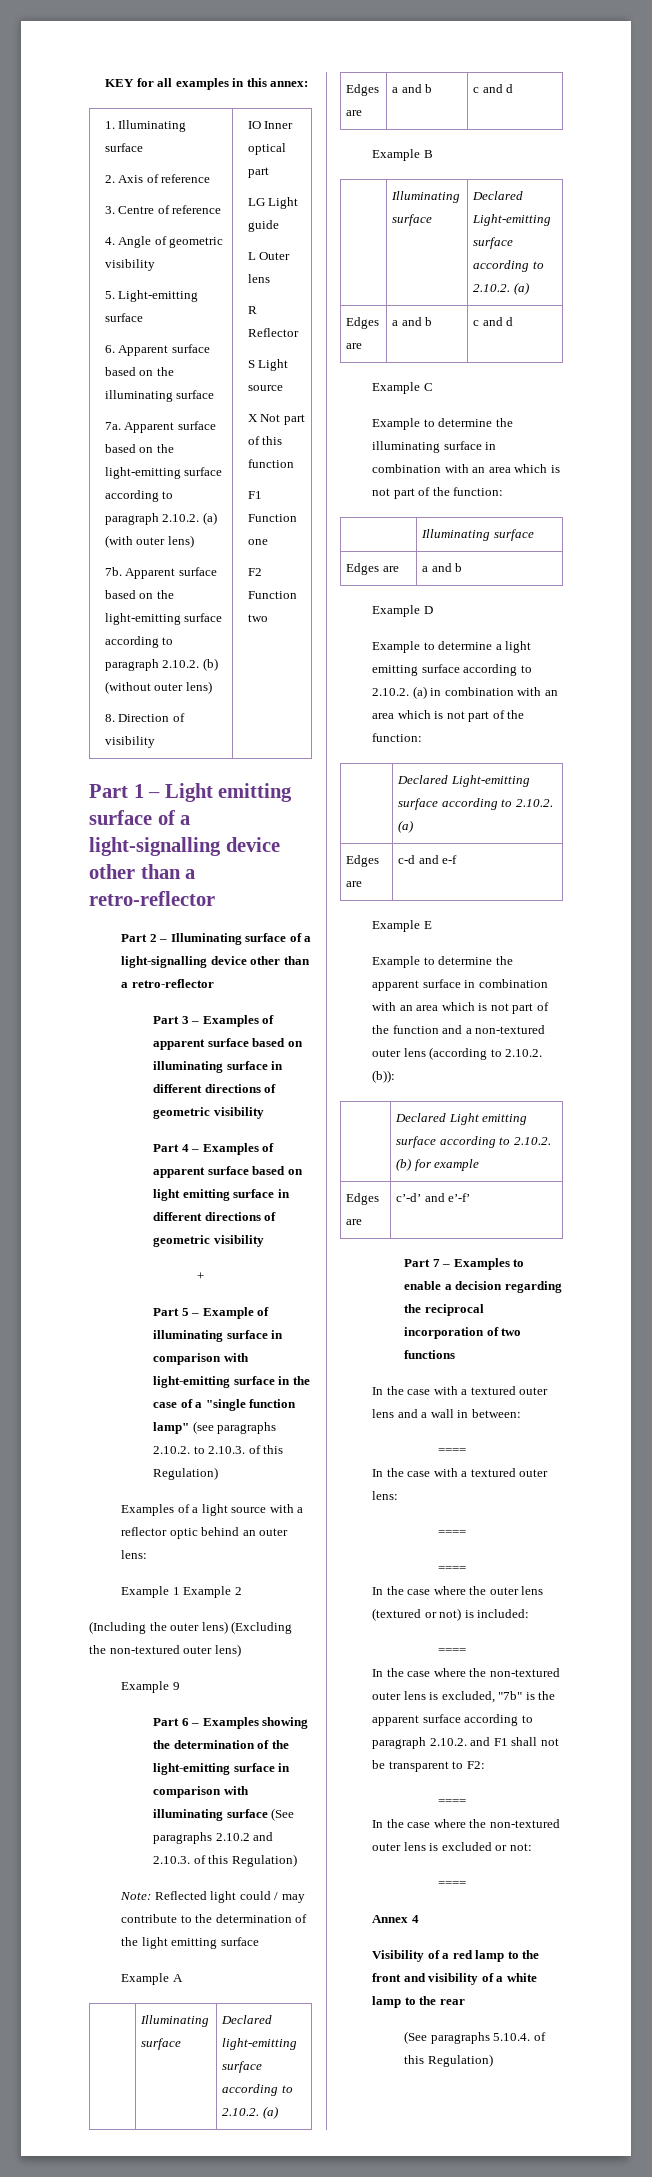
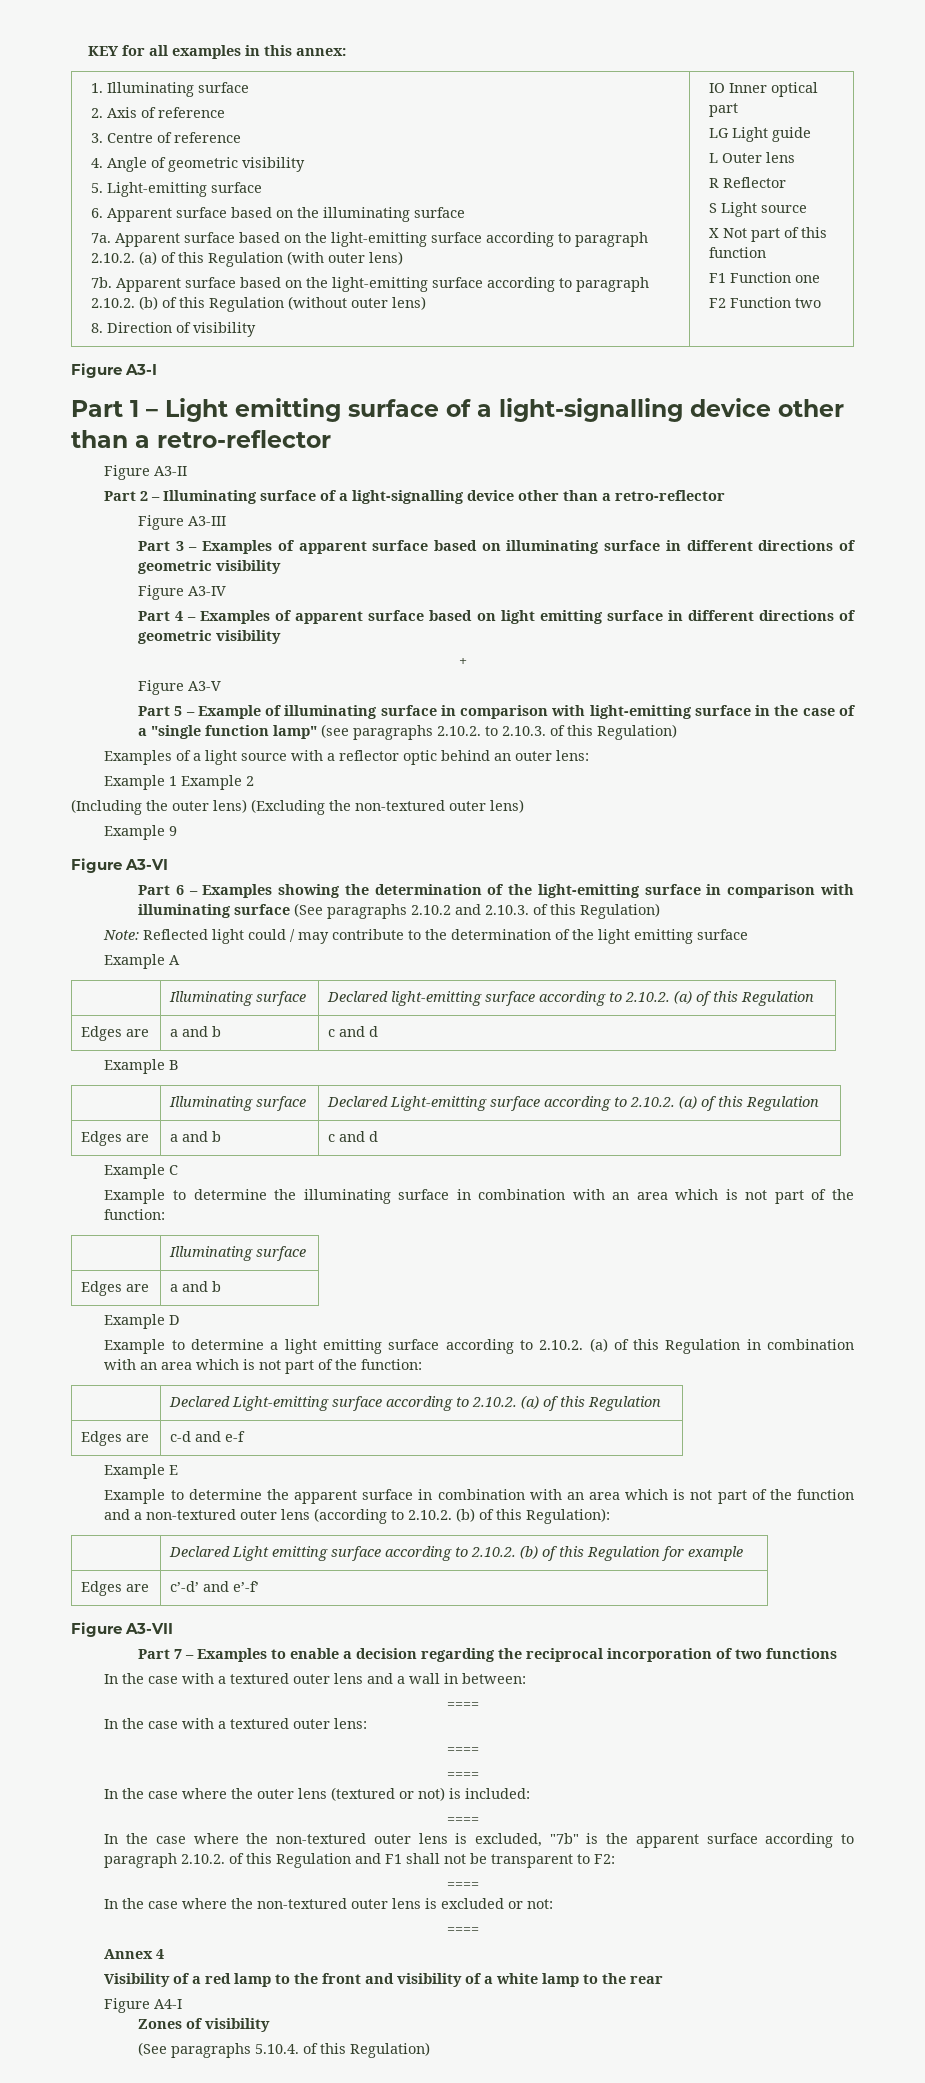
- Apparent surface based on the light-emitting surface according to paragraph 2.10.2. (a) (with outer lens)
+ Apparent surface based on the light-emitting surface according to paragraph 2.10.2. (a) of this Regulation (with outer lens)
- Apparent surface based on the light-emitting surface according to paragraph 2.10.2. (b) (without outer lens)
+ Apparent surface based on the light-emitting surface according to paragraph 2.10.2. (b) of this Regulation (without outer lens)
+ Figure A3-I
+ Figure A3-II
+ Figure A3-III
+ Figure A3-IV
+ Figure A3-V
+ Figure A3-VI
- | Illuminating surface | Declared light-emitting surface according to 2.10.2. (a)
+ | Illuminating surface | Declared light-emitting surface according to 2.10.2. (a) of this Regulation
- | Illuminating surface | Declared Light-emitting surface according to 2.10.2. (a)
+ | Illuminating surface | Declared Light-emitting surface according to 2.10.2. (a) of this Regulation
- Example to determine a light emitting surface according to 2.10.2. (a) in combination with an area which is not part of the function:
- | Declared Light-emitting surface according to 2.10.2. (a)
+ Example to determine a light emitting surface according to 2.10.2. (a) of this Regulation in combination with an area which is not part of the function:
+ | Declared Light-emitting surface according to 2.10.2. (a) of this Regulation
- Example to determine the apparent surface in combination with an area which is not part of the function and a non-textured outer lens (according to 2.10.2. (b)):
+ Example to determine the apparent surface in combination with an area which is not part of the function and a non-textured outer lens (according to 2.10.2. (b) of this Regulation):
- | Declared Light emitting surface according to 2.10.2. (b) for example
+ | Declared Light emitting surface according to 2.10.2. (b) of this Regulation for example
+ Figure A3-VII
- In the case where the non-textured outer lens is excluded, "7b" is the apparent surface according to paragraph 2.10.2. and F1 shall not be transparent to F2:
+ In the case where the non-textured outer lens is excluded, "7b" is the apparent surface according to paragraph 2.10.2. of this Regulation and F1 shall not be transparent to F2:
+ Figure A4-I
+ Zones of visibility

